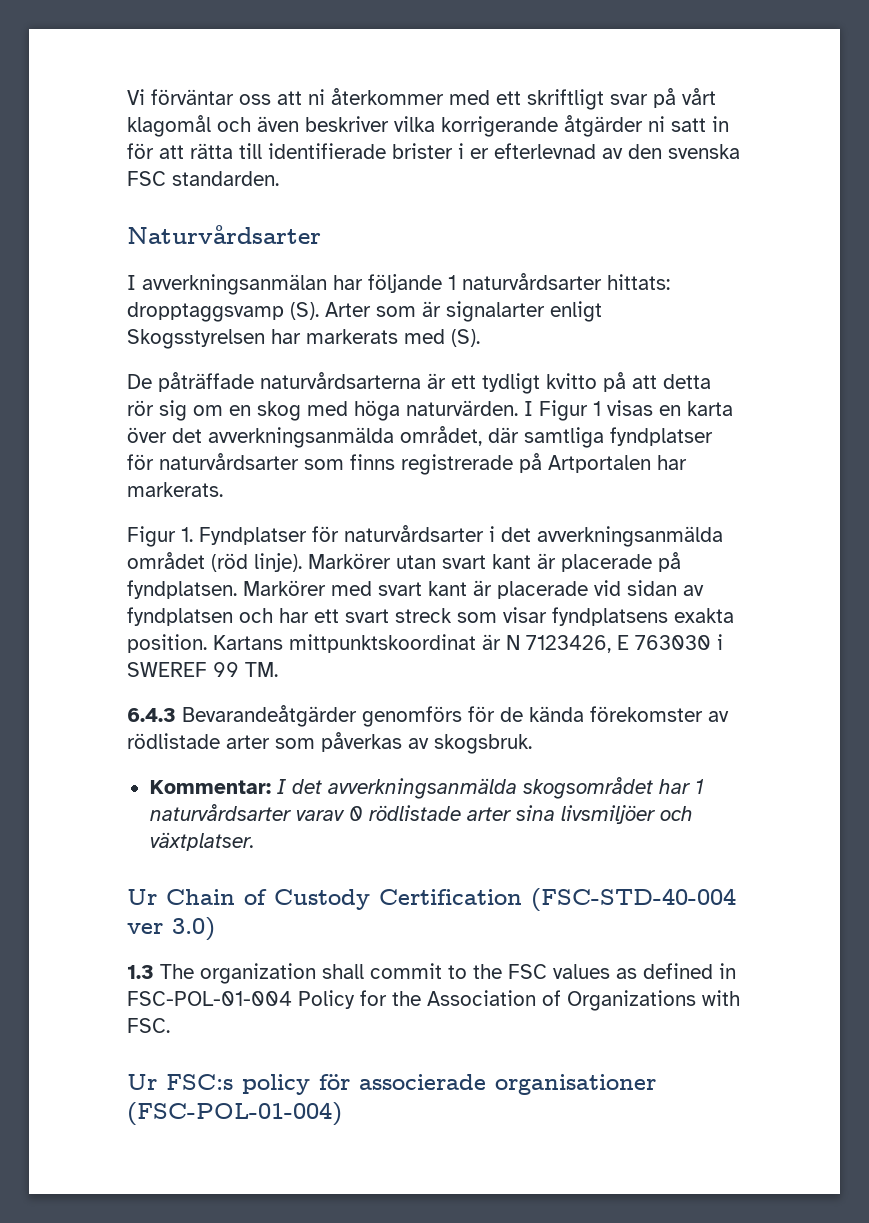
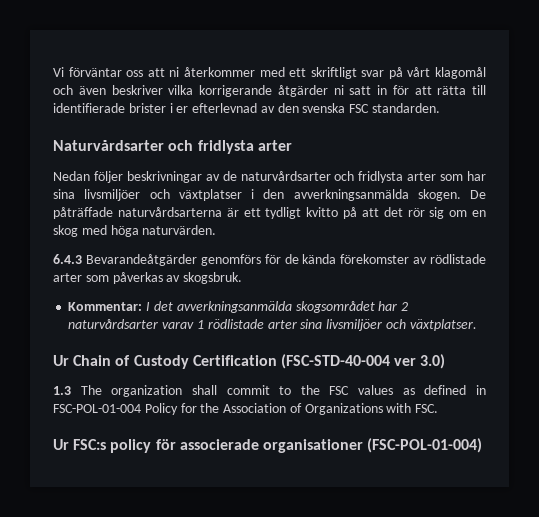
- Naturvårdsarter
- I avverkningsanmälan har följande 1 naturvårdsarter hittats: dropptaggsvamp (S). Arter som är signalarter enligt Skogsstyrelsen har markerats med (S).
- De påträffade naturvårdsarterna är ett tydligt kvitto på att detta rör sig om en skog med höga naturvärden. I Figur 1 visas en karta över det avverkningsanmälda området, där samtliga fyndplatser för naturvårdsarter som finns registrerade på Artportalen har markerats.
- Figur 1. Fyndplatser för naturvårdsarter i det avverkningsanmälda området (röd linje). Markörer utan svart kant är placerade på fyndplatsen. Markörer med svart kant är placerade vid sidan av fyndplatsen och har ett svart streck som visar fyndplatsens exakta position. Kartans mittpunktskoordinat är N 7123426, E 763030 i SWEREF 99 TM.
+ Naturvårdsarter och fridlysta arter
+ Nedan följer beskrivningar av de naturvårdsarter och fridlysta arter som har sina livsmiljöer och växtplatser i den avverkningsanmälda skogen. De påträffade naturvårdsarterna är ett tydligt kvitto på att det rör sig om en skog med höga naturvärden.
- Kommentar: I det avverkningsanmälda skogsområdet har 1 naturvårdsarter varav 0 rödlistade arter sina livsmiljöer och växtplatser.
+ Kommentar: I det avverkningsanmälda skogsområdet har 2 naturvårdsarter varav 1 rödlistade arter sina livsmiljöer och växtplatser.

